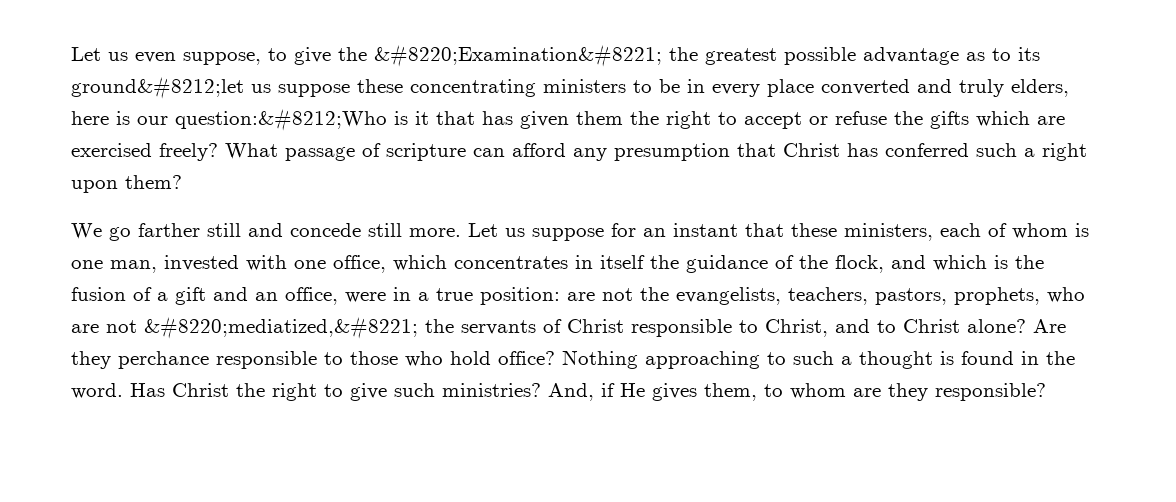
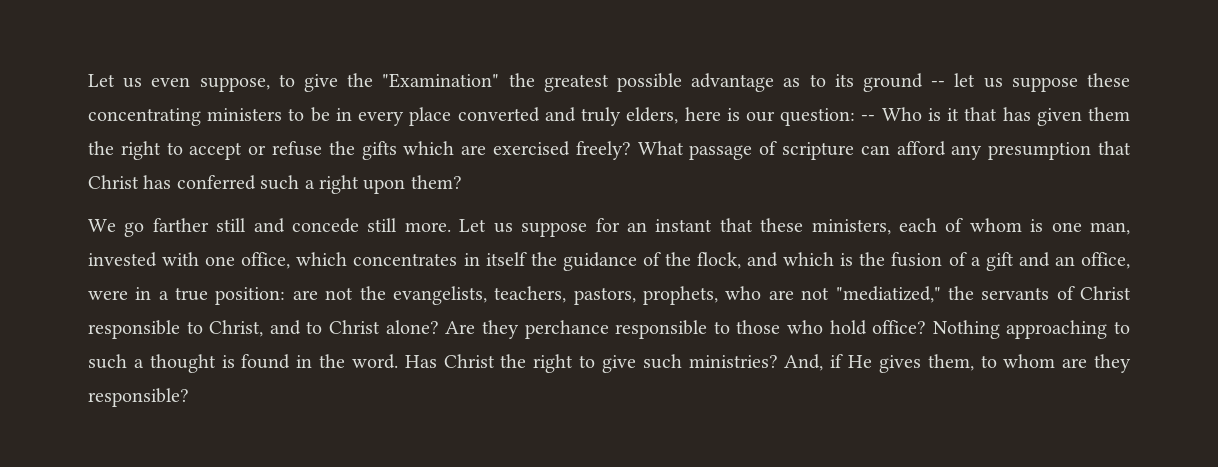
- Let us even suppose, to give the &#8220;Examination&#8221; the greatest possible advantage as to its ground&#8212;let us suppose these concentrating ministers to be in every place converted and truly elders, here is our question:&#8212;Who is it that has given them the right to accept or refuse the gifts which are exercised freely?
+ Let us even suppose, to give the "Examination" the greatest possible advantage as to its ground -- let us suppose these concentrating ministers to be in every place converted and truly elders, here is our question: -- Who is it that has given them the right to accept or refuse the gifts which are exercised freely?
- are not the evangelists, teachers, pastors, prophets, who are not &#8220;mediatized,&#8221; the servants of Christ responsible to Christ, and to Christ alone?
+ are not the evangelists, teachers, pastors, prophets, who are not "mediatized," the servants of Christ responsible to Christ, and to Christ alone?

